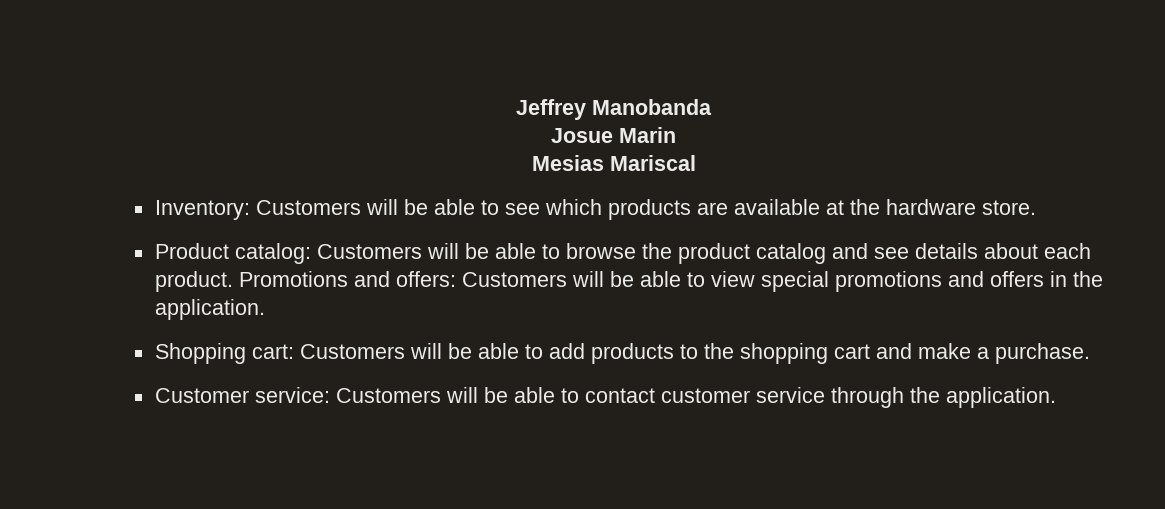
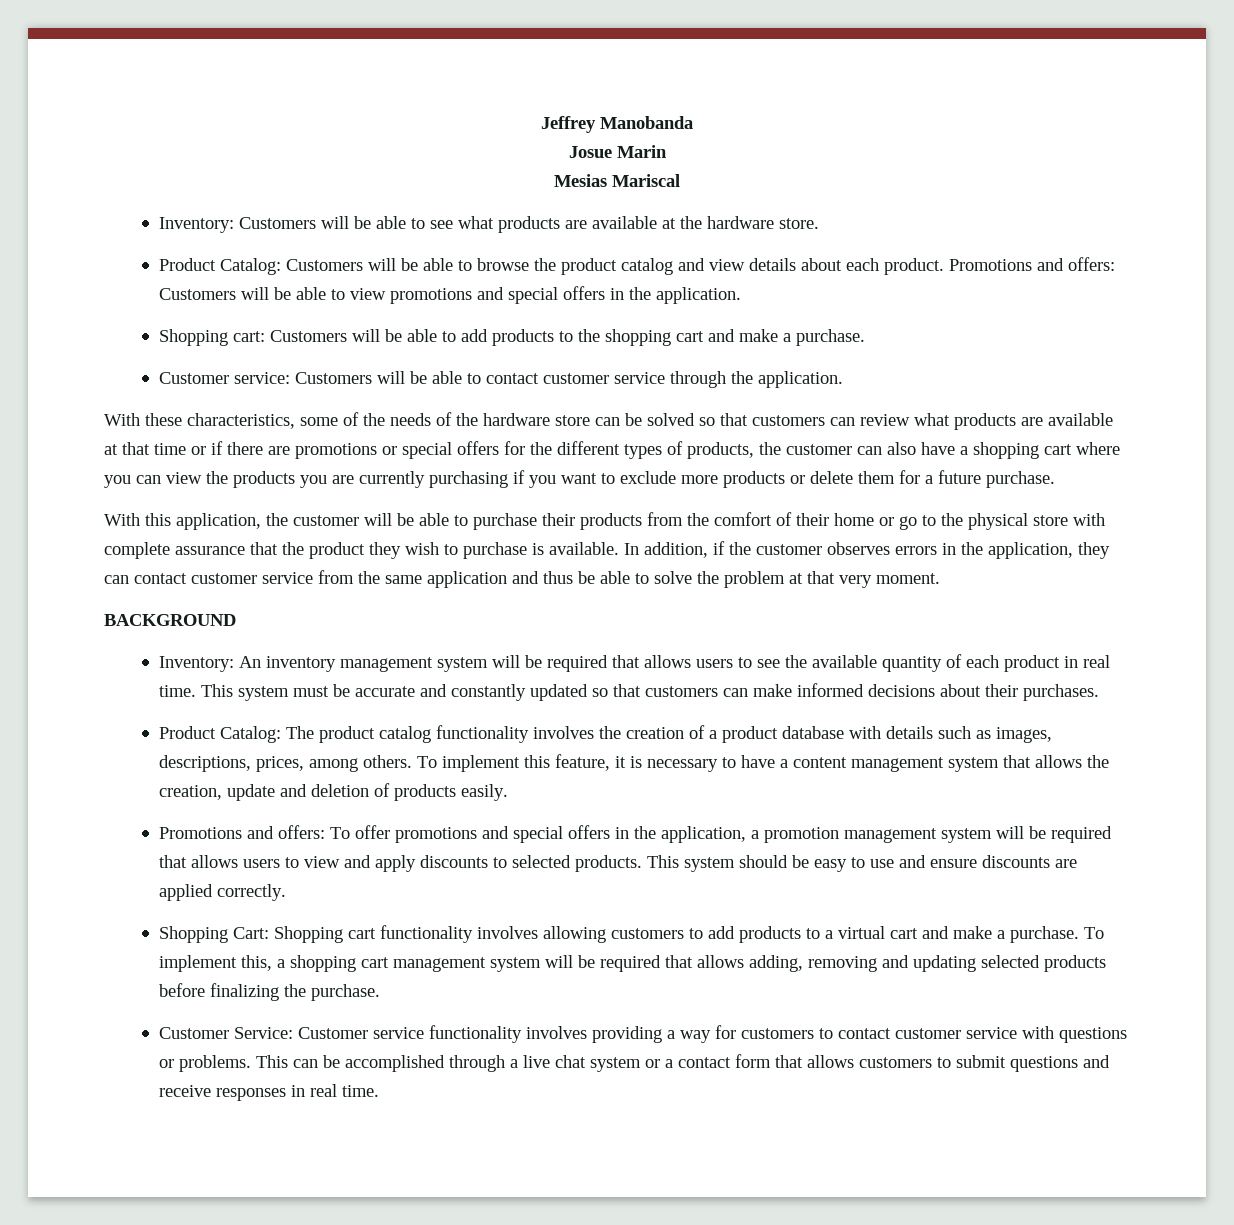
- Inventory: Customers will be able to see which products are available at the hardware store.
+ Inventory: Customers will be able to see what products are available at the hardware store.
- Product catalog: Customers will be able to browse the product catalog and see details about each product.
+ Product Catalog: Customers will be able to browse the product catalog and view details about each product.
- Promotions and offers: Customers will be able to view special promotions and offers in the application.
+ Promotions and offers: Customers will be able to view promotions and special offers in the application.
+ With these characteristics, some of the needs of the hardware store can be solved so that customers can review what products are available at that time or if there are promotions or special offers for the different types of products, the customer can also have a shopping cart where you can view the products you are currently purchasing if you want to exclude more products or delete them for a future purchase.
+ With this application, the customer will be able to purchase their products from the comfort of their home or go to the physical store with complete assurance that the product they wish to purchase is available. In addition, if the customer observes errors in the application, they can contact customer service from the same application and thus be able to solve the problem at that very moment.
+ BACKGROUND
+ Inventory: An inventory management system will be required that allows users to see the available quantity of each product in real time. This system must be accurate and constantly updated so that customers can make informed decisions about their purchases.
+ Product Catalog: The product catalog functionality involves the creation of a product database with details such as images, descriptions, prices, among others. To implement this feature, it is necessary to have a content management system that allows the creation, update and deletion of products easily.
+ Promotions and offers: To offer promotions and special offers in the application, a promotion management system will be required that allows users to view and apply discounts to selected products. This system should be easy to use and ensure discounts are applied correctly.
+ Shopping Cart: Shopping cart functionality involves allowing customers to add products to a virtual cart and make a purchase. To implement this, a shopping cart management system will be required that allows adding, removing and updating selected products before finalizing the purchase.
+ Customer Service: Customer service functionality involves providing a way for customers to contact customer service with questions or problems. This can be accomplished through a live chat system or a contact form that allows customers to submit questions and receive responses in real time.

